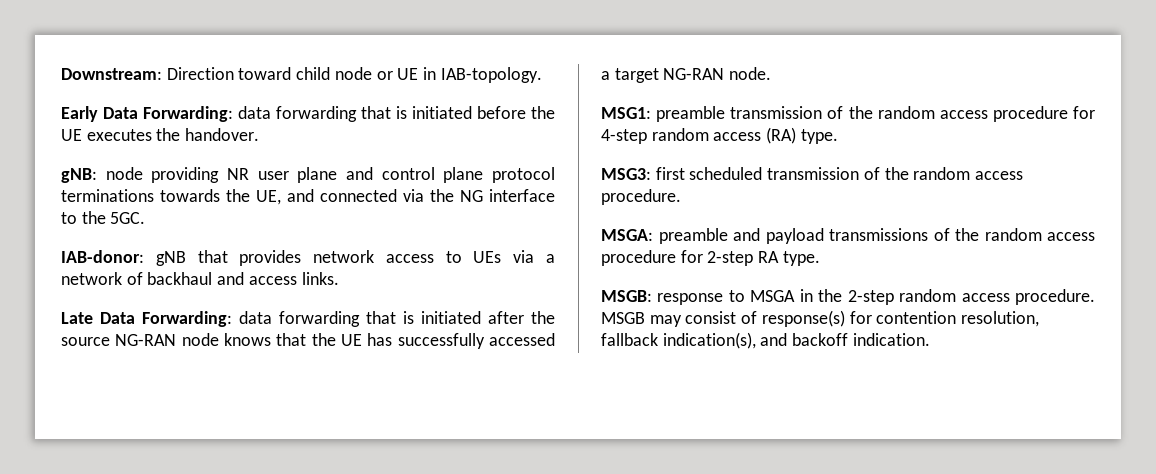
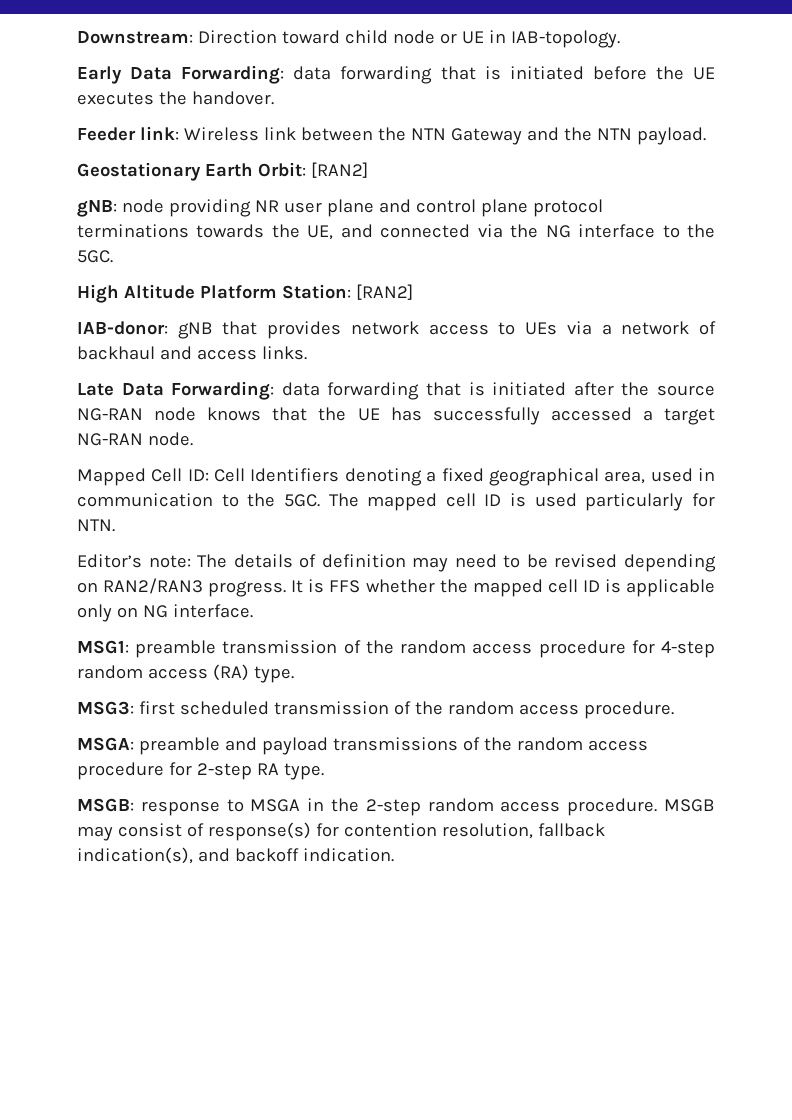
+ Feeder link: Wireless link between the NTN Gateway and the NTN payload.
+ Geostationary Earth Orbit: [RAN2]
+ High Altitude Platform Station: [RAN2]
+ Mapped Cell ID: Cell Identifiers denoting a fixed geographical area, used in communication to the 5GC. The mapped cell ID is used particularly for NTN.
+ Editor’s note: The details of definition may need to be revised depending on RAN2/RAN3 progress. It is FFS whether the mapped cell ID is applicable only on NG interface.

